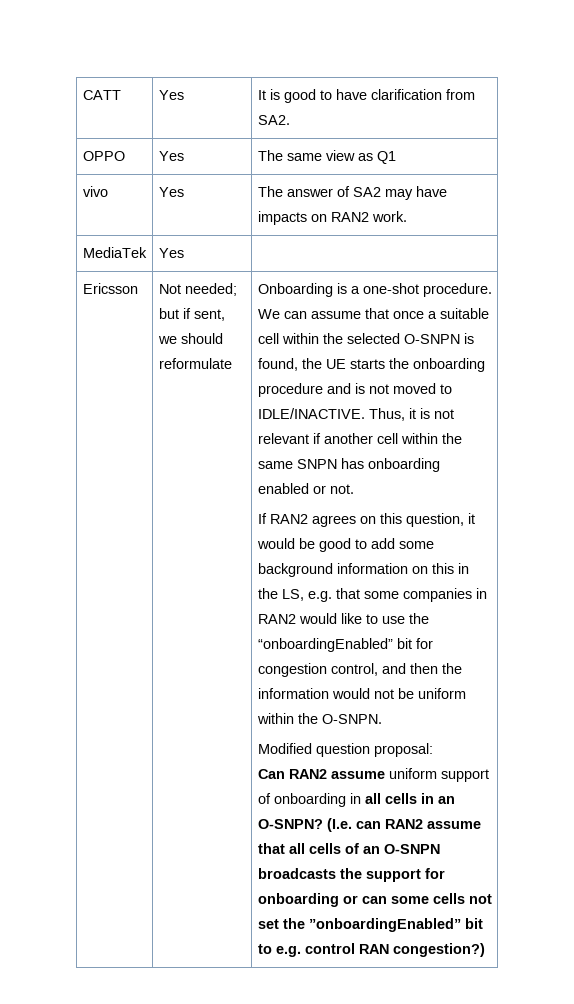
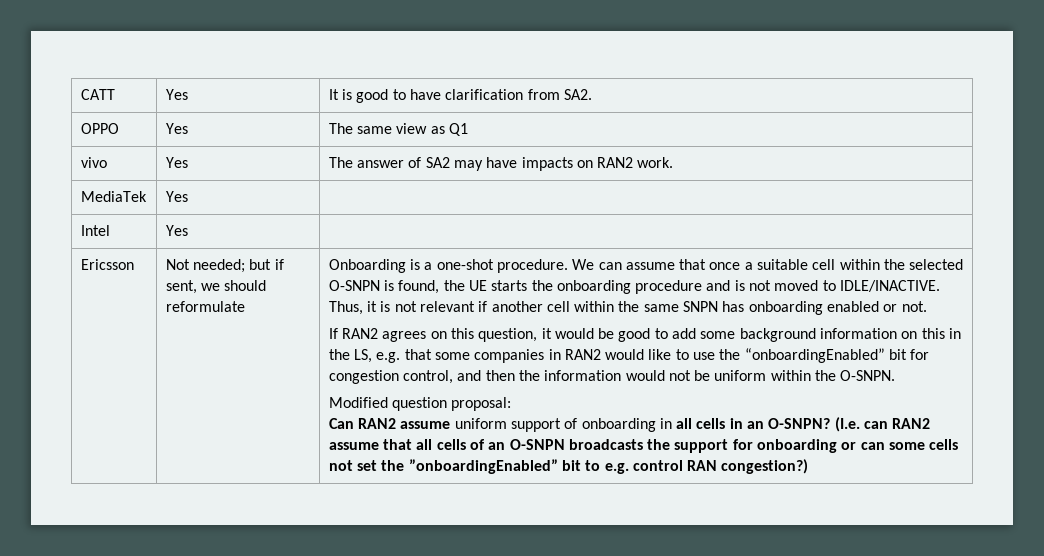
+ Intel | Yes |

